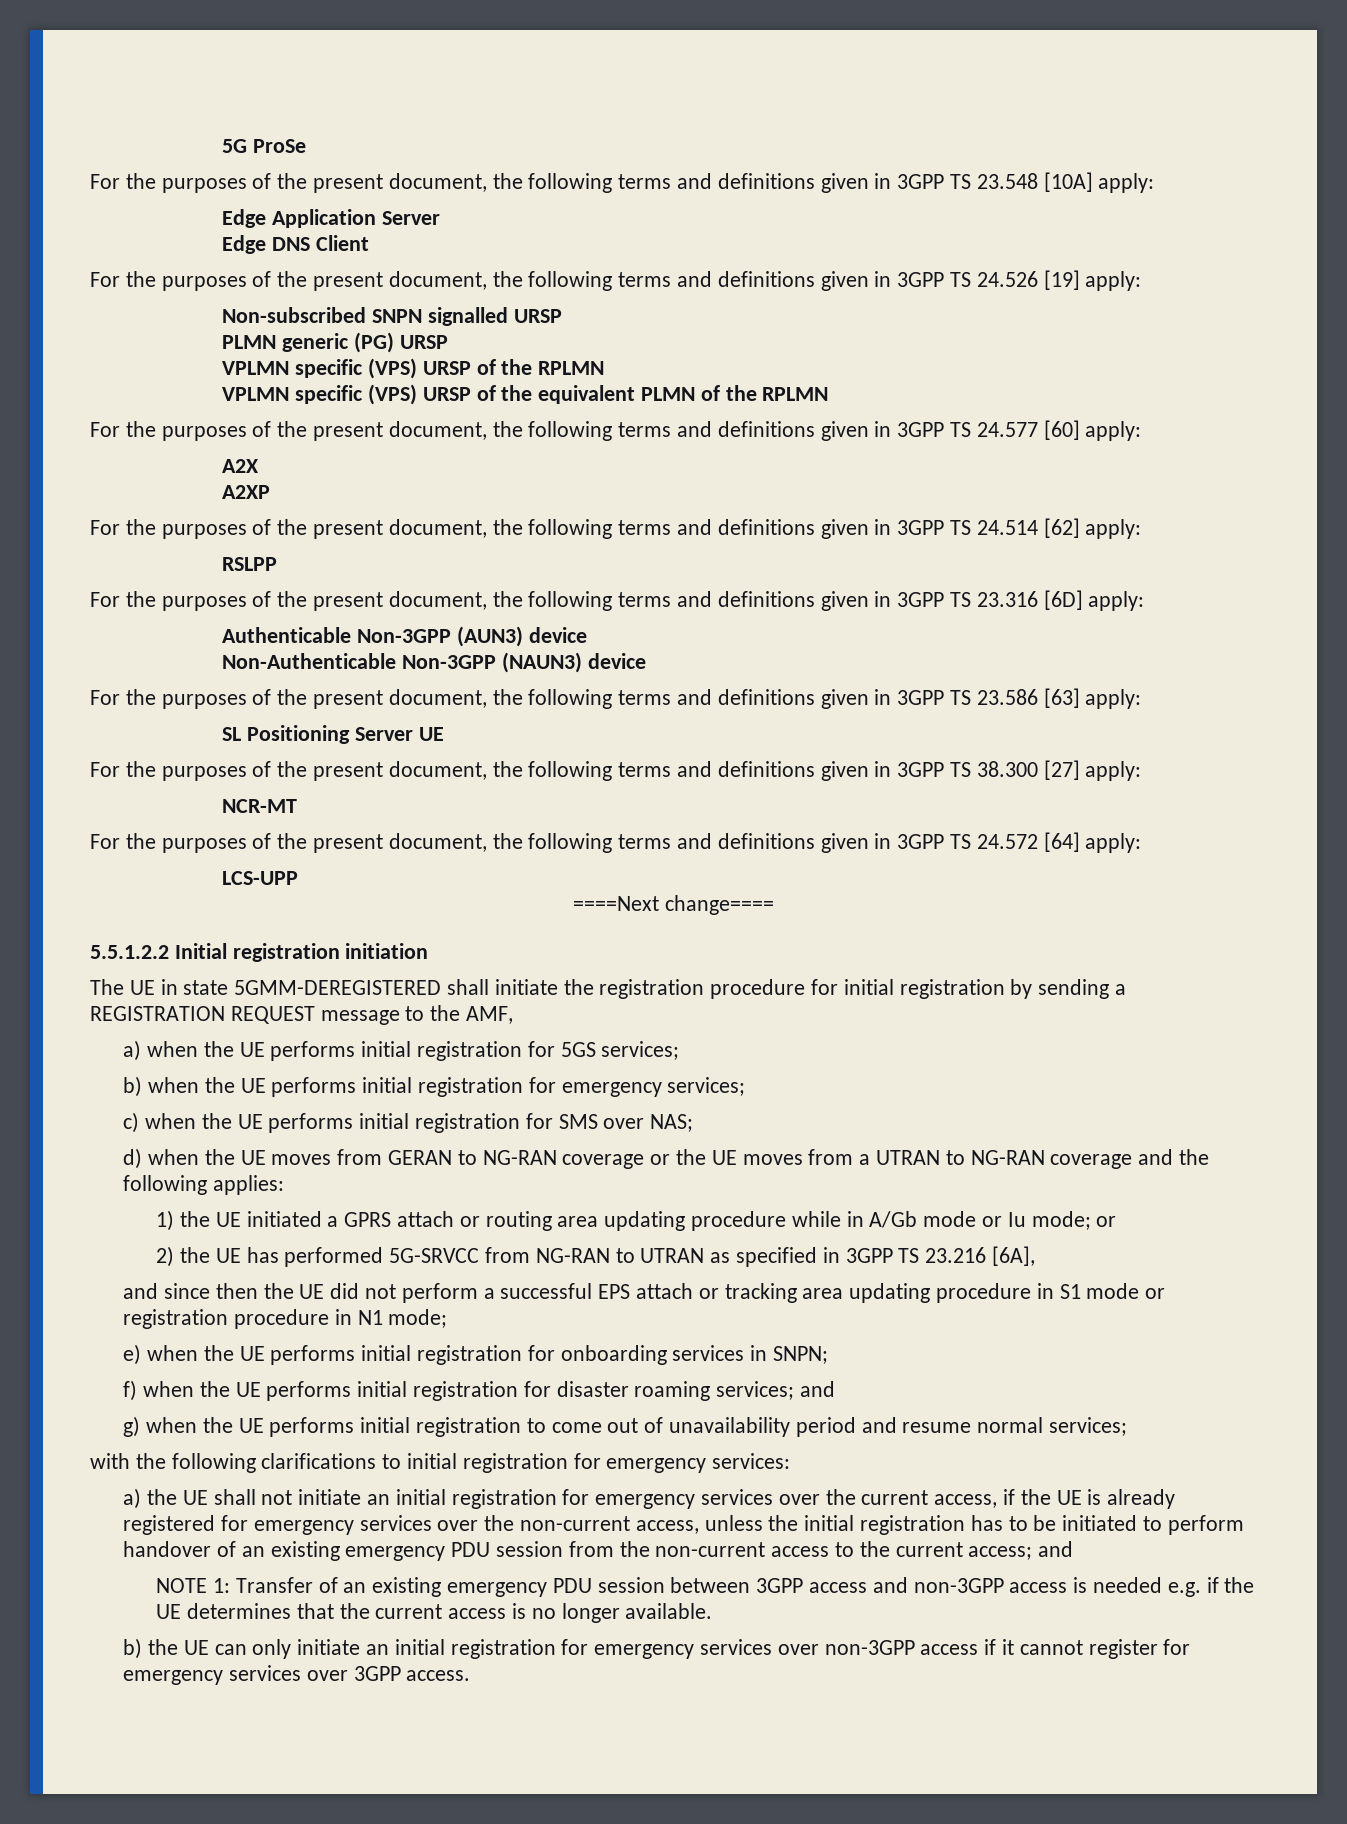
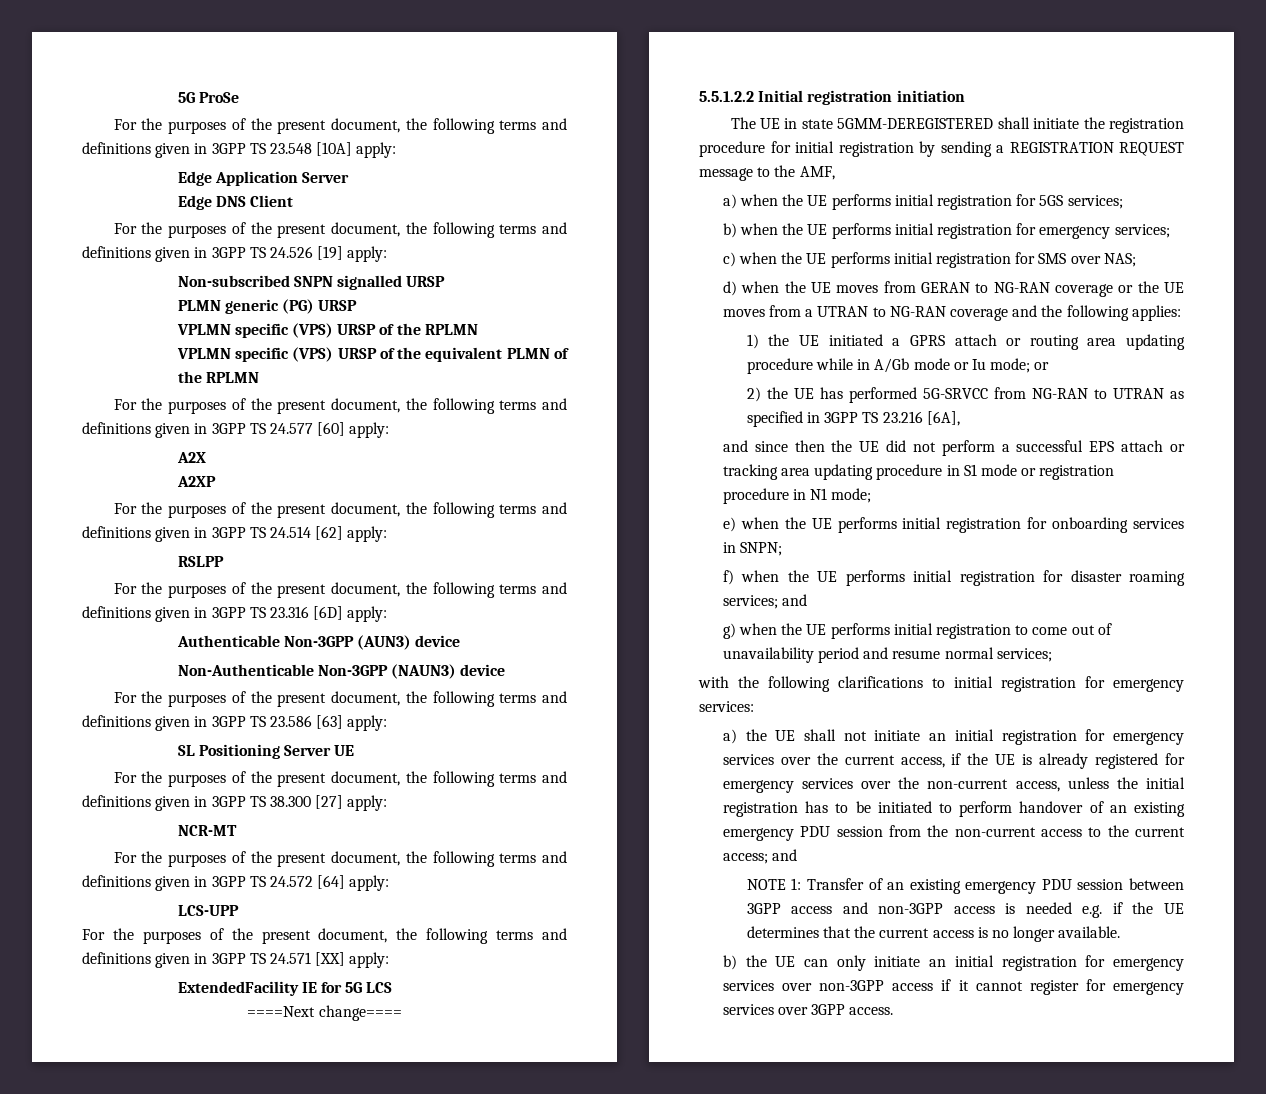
+ For the purposes of the present document, the following terms and definitions given in 3GPP TS 24.571 [XX] apply:
+ ExtendedFacility IE for 5G LCS

